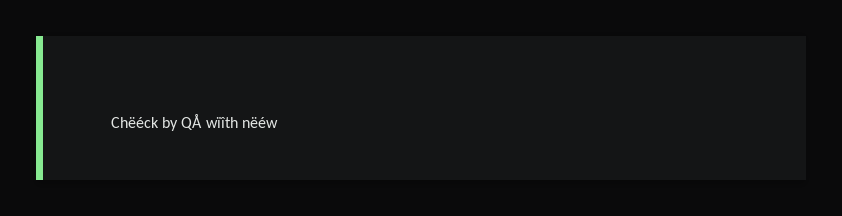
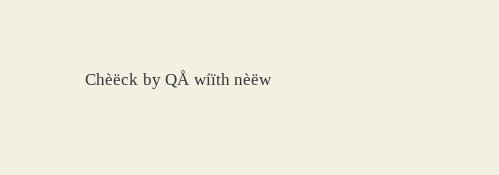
- Chëéck by QÅ wïîth nëéw
+ Chèëck by QÅ wíïth nèëw

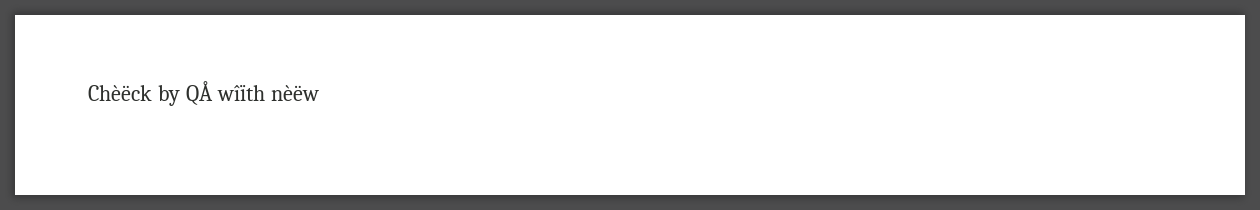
- Chèëck by QÅ wíïth nèëw
+ Chèëck by QÅ wîïth nèëw

